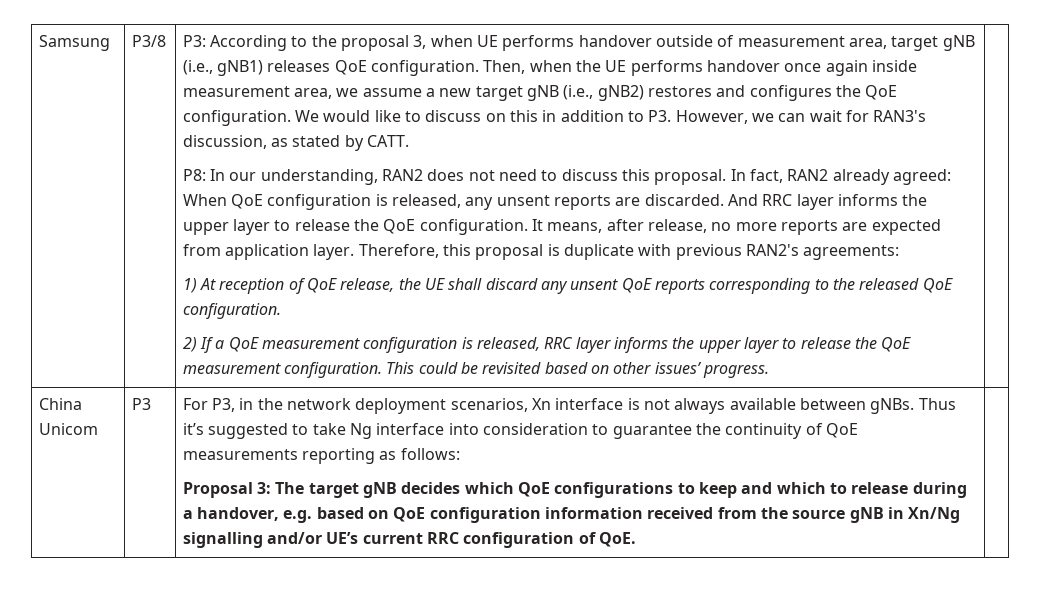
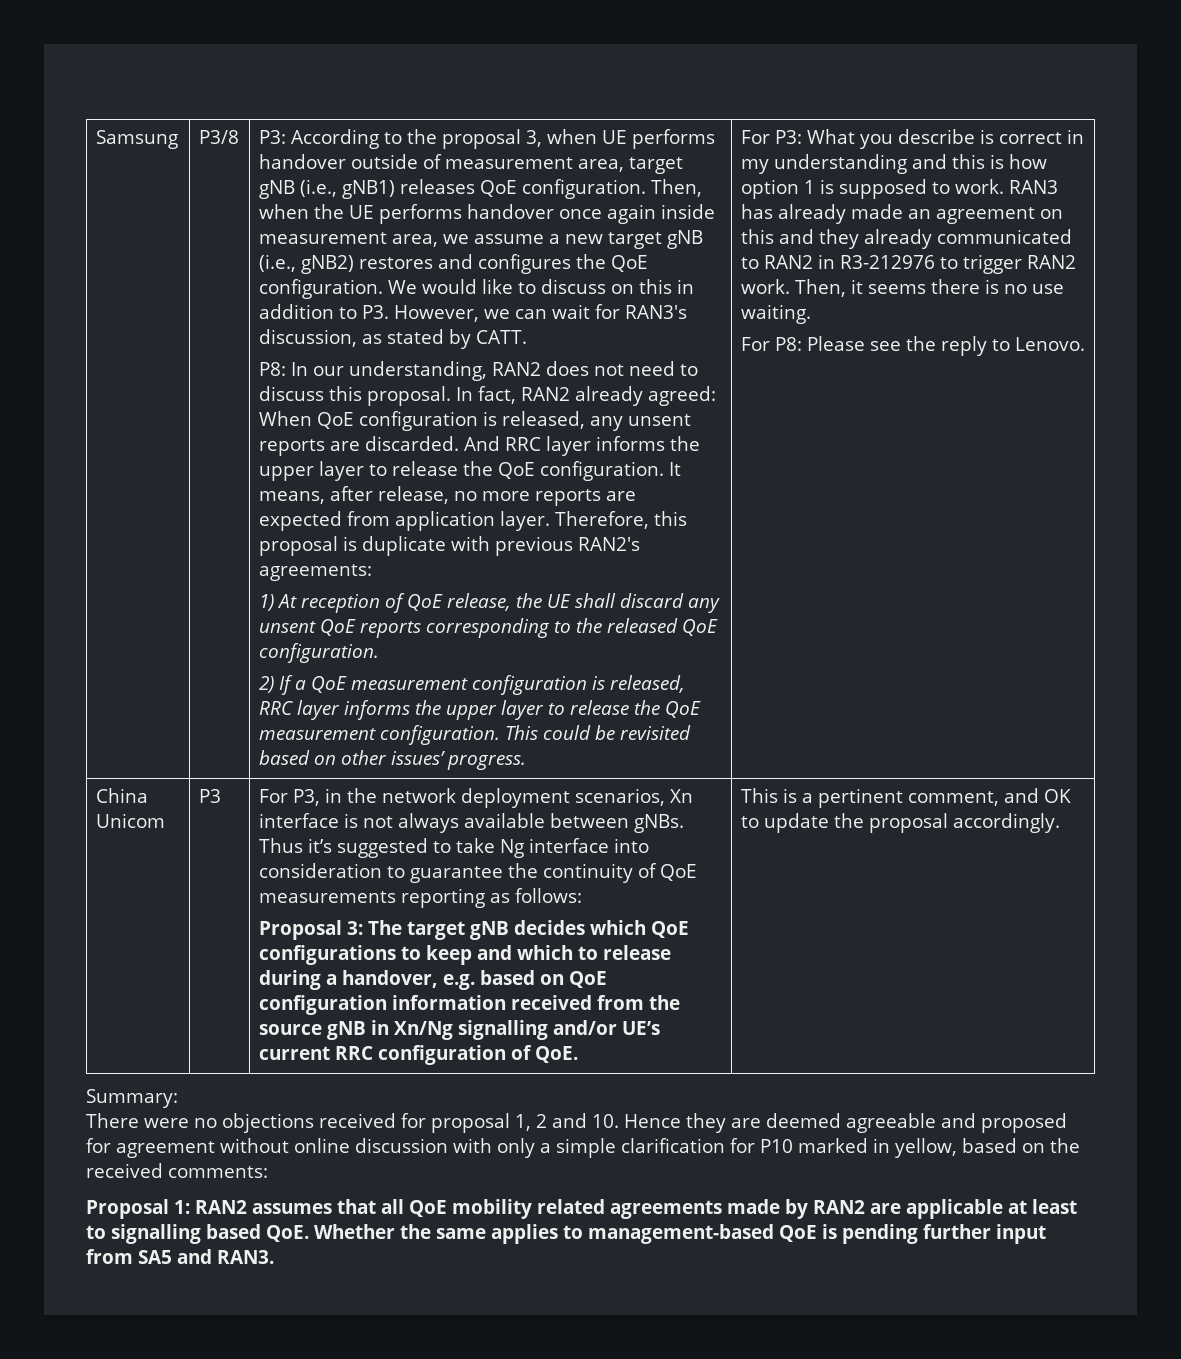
+ For P3: What you describe is correct in my understanding and this is how option 1 is supposed to work. RAN3 has already made an agreement on this and they already communicated to RAN2 in R3-212976 to trigger RAN2 work. Then, it seems there is no use waiting.
+ For P8: Please see the reply to Lenovo.
+ This is a pertinent comment, and OK to update the proposal accordingly.
+ Summary:
+ There were no objections received for proposal 1, 2 and 10. Hence they are deemed agreeable and proposed for agreement without online discussion with only a simple clarification for P10 marked in yellow, based on the received comments:
+ Proposal 1: RAN2 assumes that all QoE mobility related agreements made by RAN2 are applicable at least to signalling based QoE. Whether the same applies to management-based QoE is pending further input from SA5 and RAN3.

